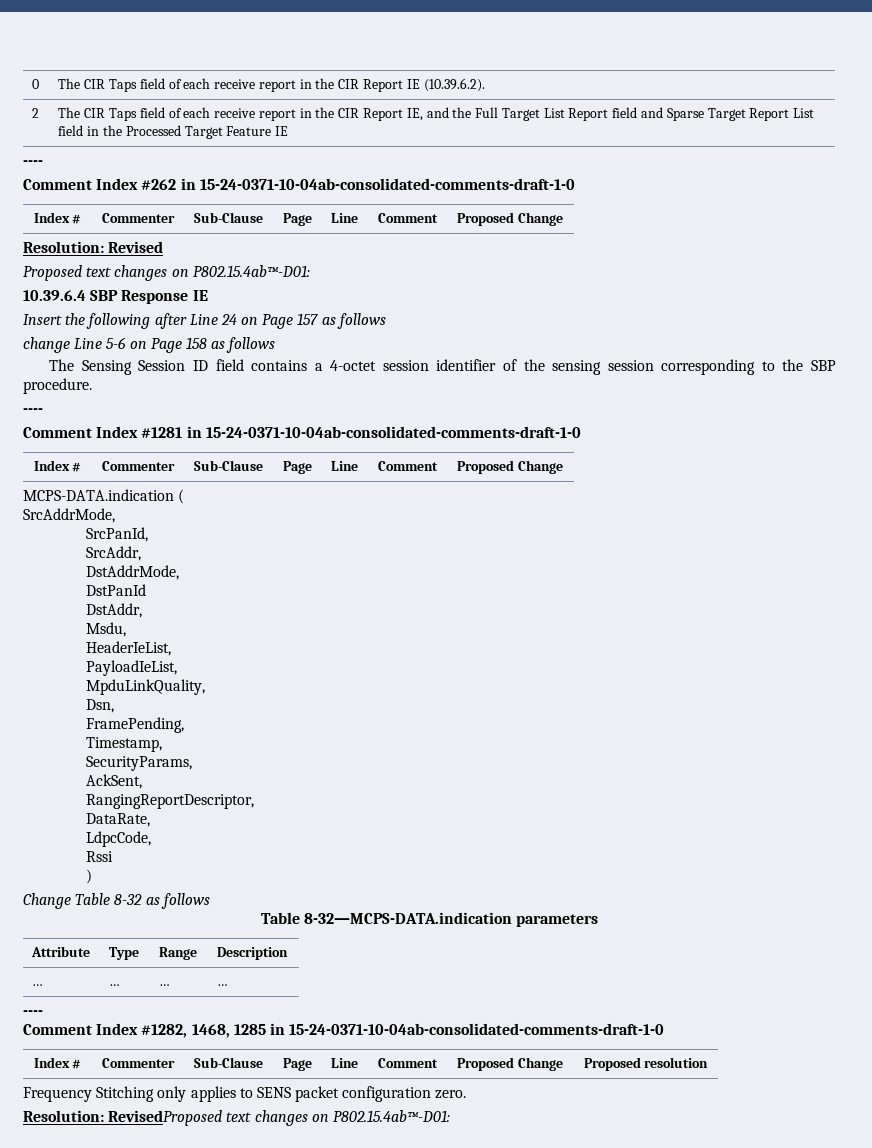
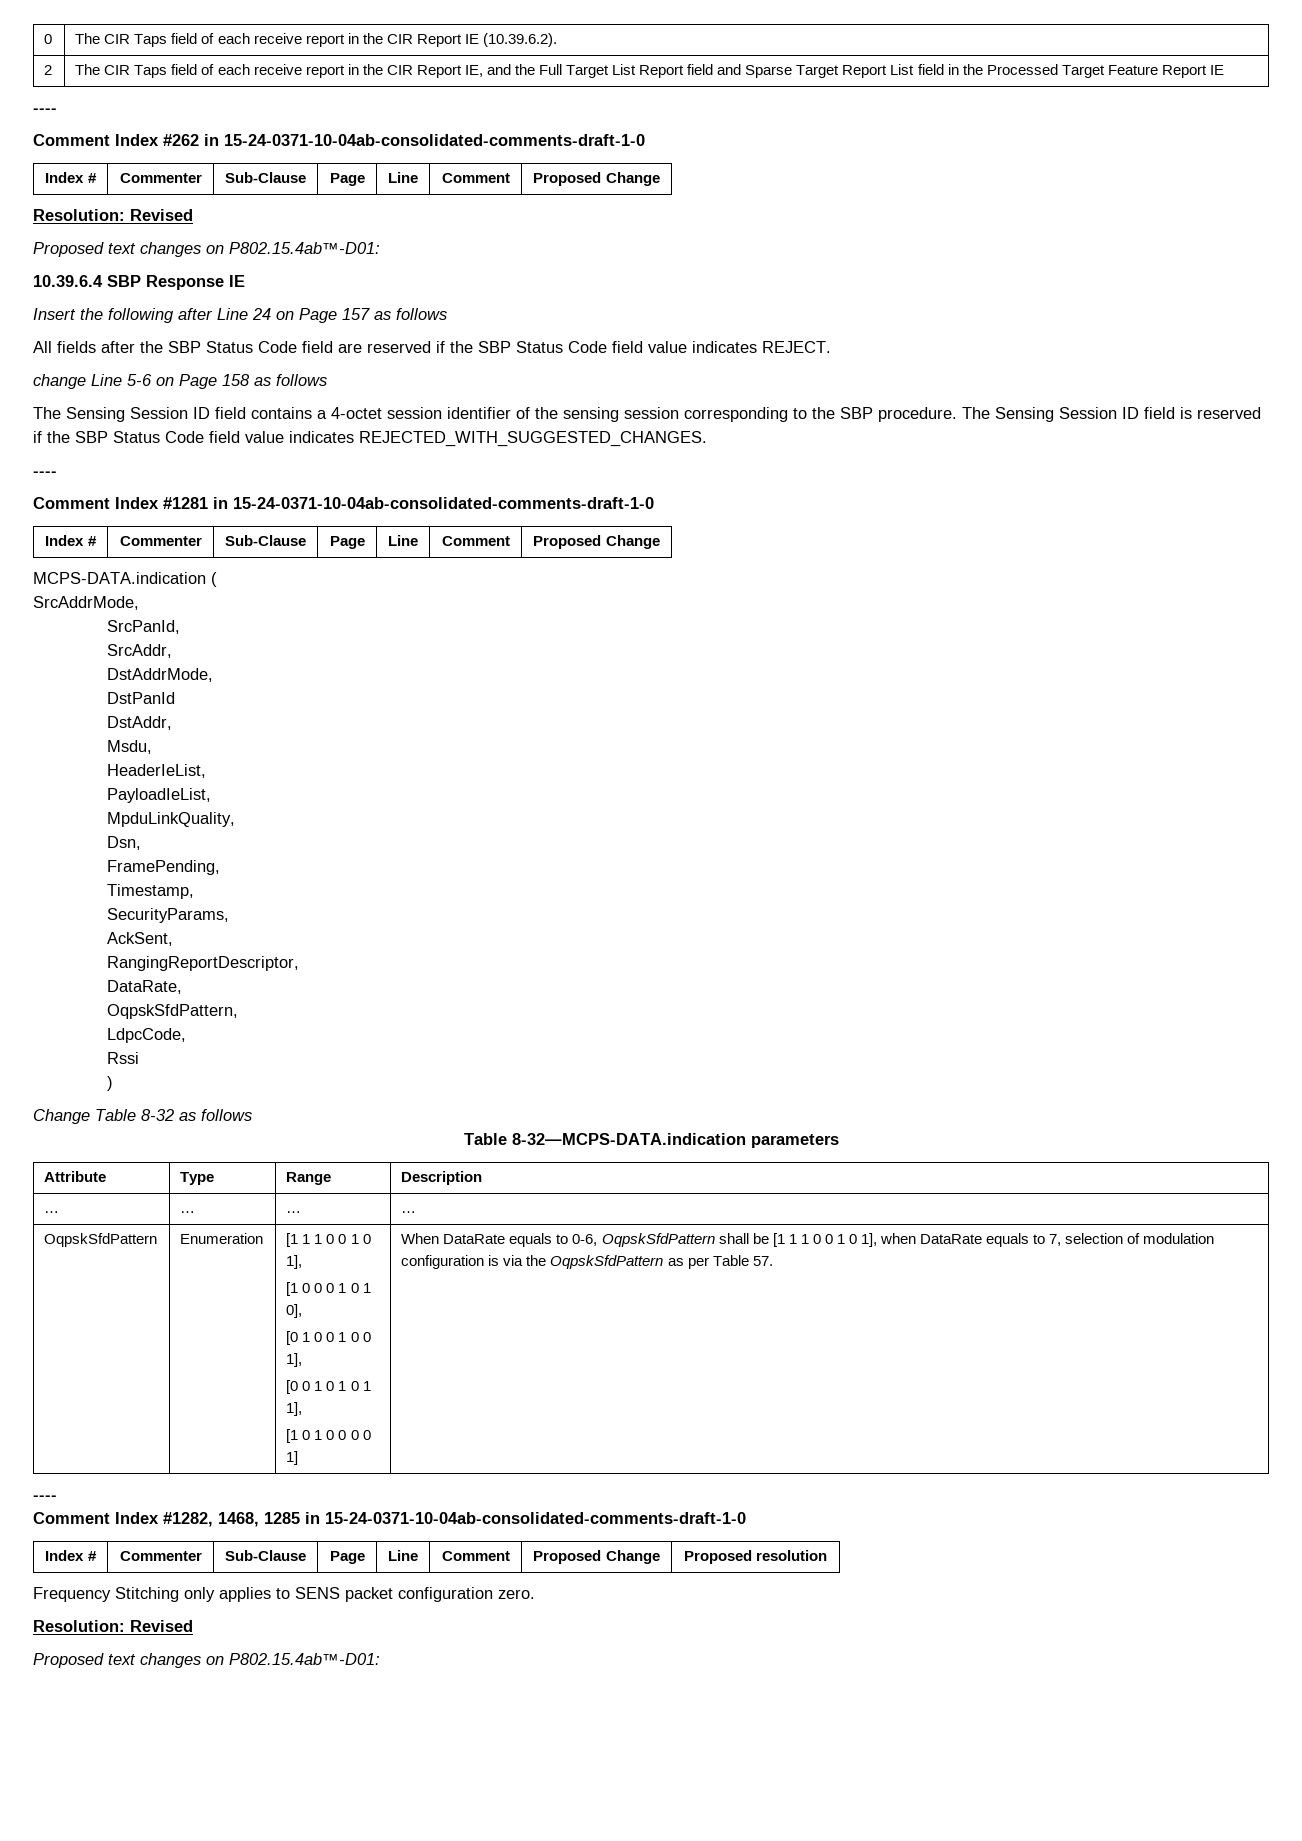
- 2 | The CIR Taps field of each receive report in the CIR Report IE, and the Full Target List Report field and Sparse Target Report List field in the Processed Target Feature IE
+ 2 | The CIR Taps field of each receive report in the CIR Report IE, and the Full Target List Report field and Sparse Target Report List field in the Processed Target Feature Report IE
+ All fields after the SBP Status Code field are reserved if the SBP Status Code field value indicates REJECT.
+ The Sensing Session ID field is reserved if the SBP Status Code field value indicates REJECTED_WITH_SUGGESTED_CHANGES.
+ OqpskSfdPattern,
+ OqpskSfdPattern | Enumeration | [1 1 1 0 0 1 0 1],
+ [1 0 0 0 1 0 1 0],
+ [0 1 0 0 1 0 0 1],
+ [0 0 1 0 1 0 1 1],
+ [1 0 1 0 0 0 0 1] | When DataRate equals to 0-6, OqpskSfdPattern shall be [1 1 1 0 0 1 0 1], when DataRate equals to 7, selection of modulation configuration is via the OqpskSfdPattern as per Table 57.
  Frequency Stitching only applies to SENS packet configuration zero.
- Resolution: RevisedProposed text changes on P802.15.4ab™-D01:
+ Resolution: Revised
+ Proposed text changes on P802.15.4ab™-D01:

